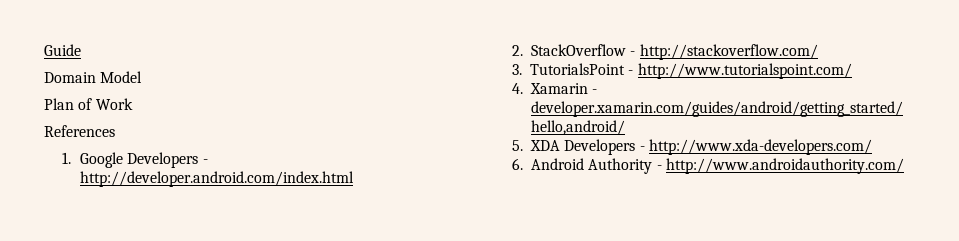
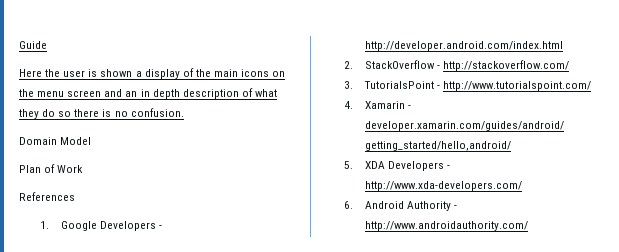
+ Here the user is shown a display of the main icons on the menu screen and an in depth description of what they do so there is no confusion.

